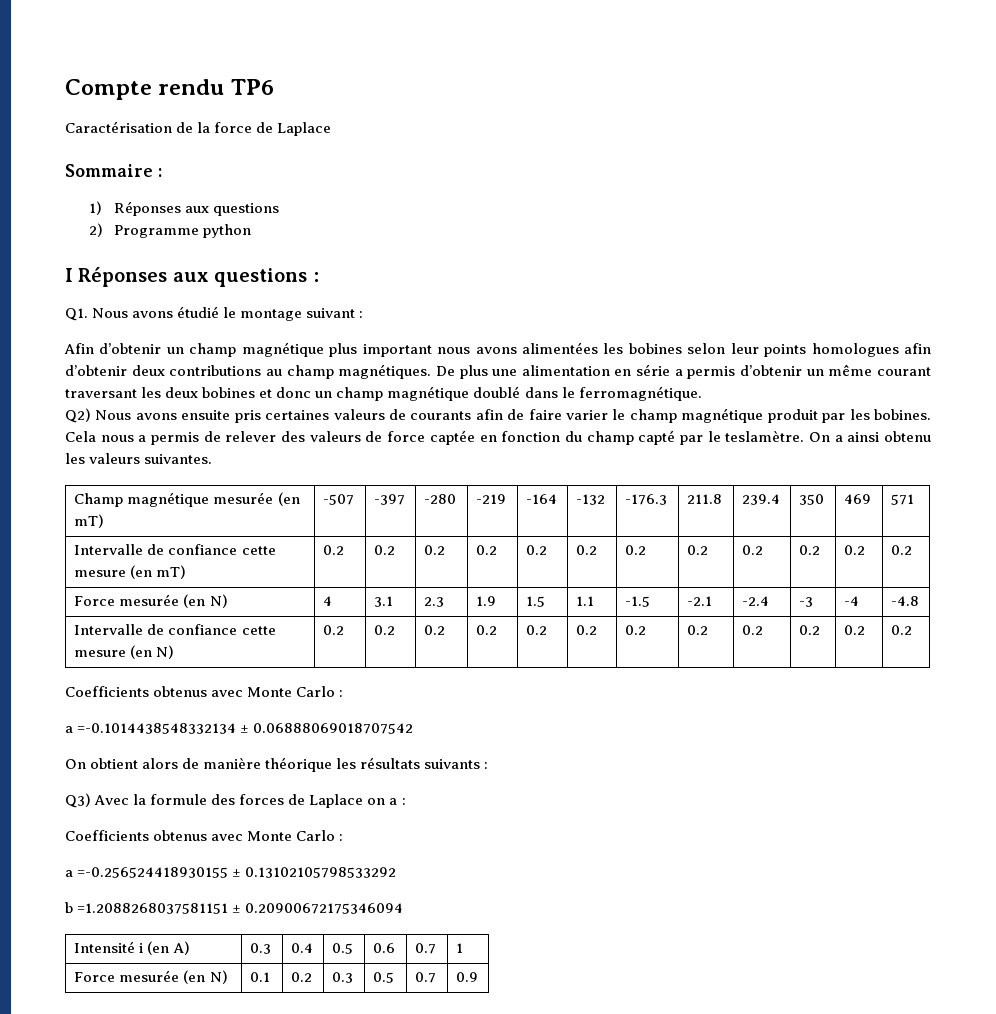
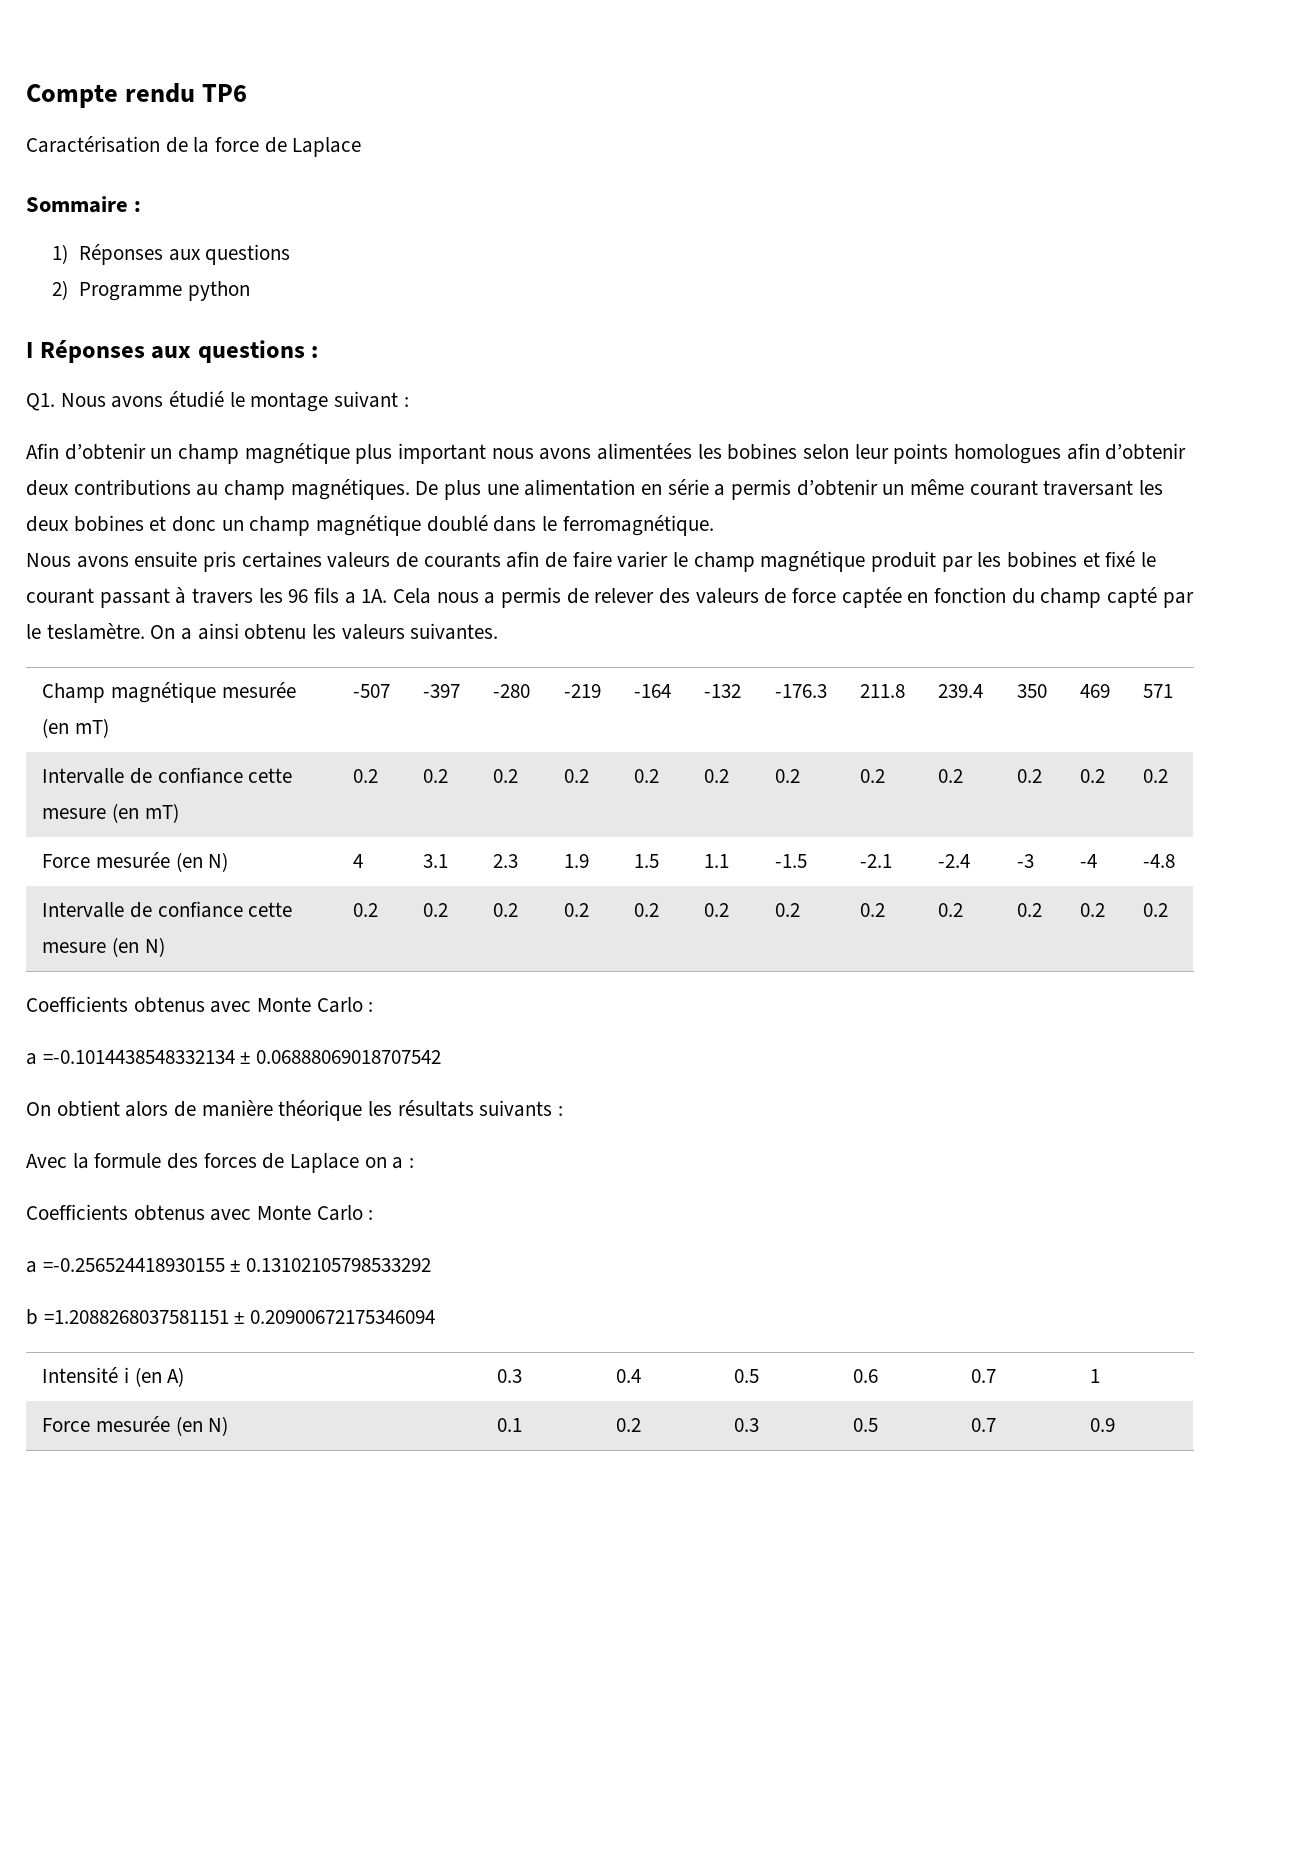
- Q2) Nous avons ensuite pris certaines valeurs de courants afin de faire varier le champ magnétique produit par les bobines.
+ Nous avons ensuite pris certaines valeurs de courants afin de faire varier le champ magnétique produit par les bobines et fixé le courant passant à travers les 96 fils a 1A.
- Q3) Avec la formule des forces de Laplace on a :
+ Avec la formule des forces de Laplace on a :

